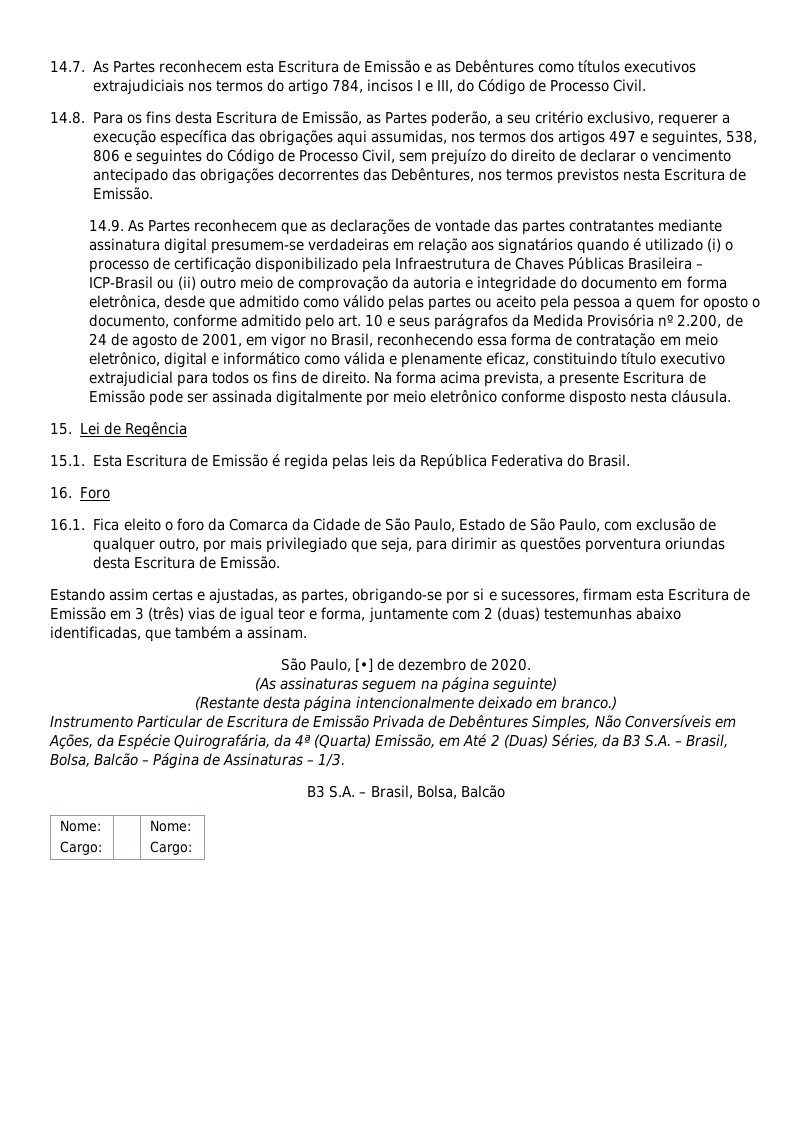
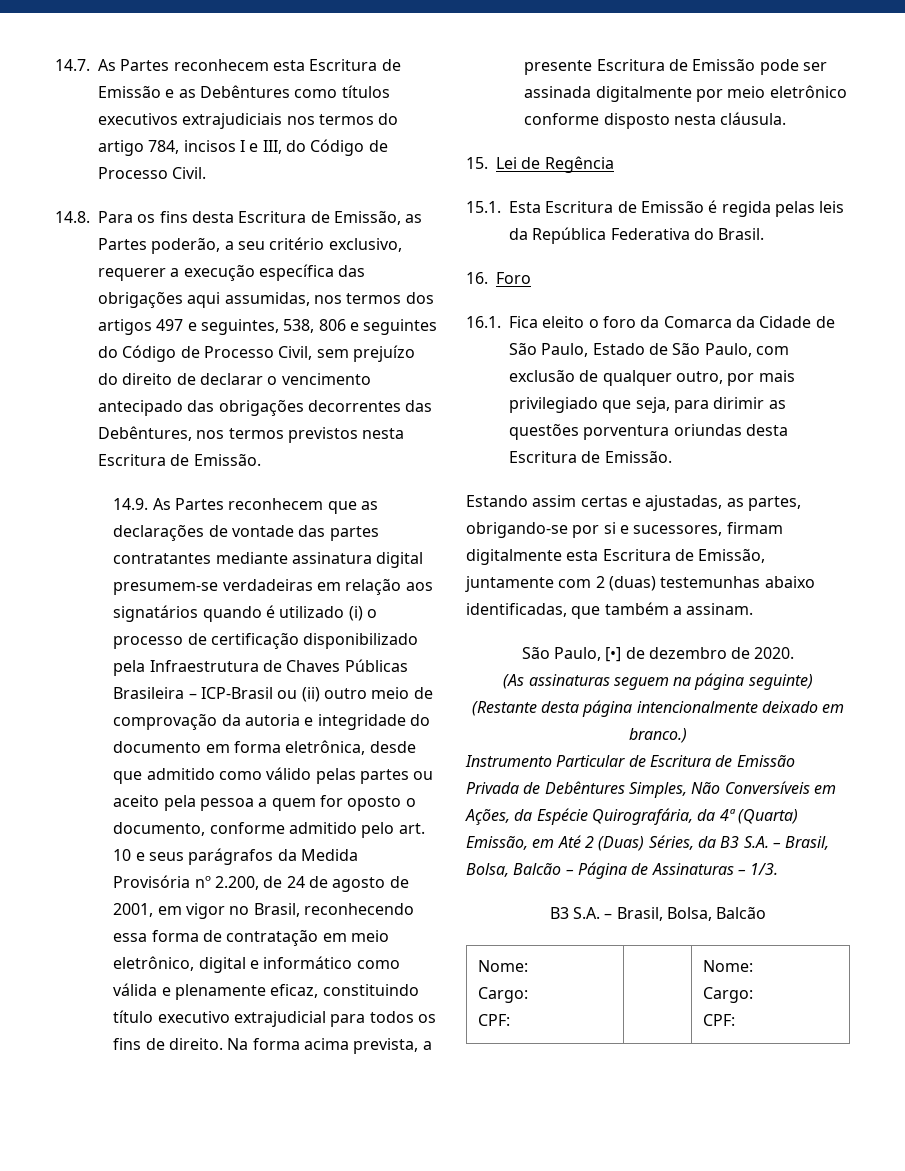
- Estando assim certas e ajustadas, as partes, obrigando-se por si e sucessores, firmam esta Escritura de Emissão em 3 (três) vias de igual teor e forma, juntamente com 2 (duas) testemunhas abaixo identificadas, que também a assinam.
+ Estando assim certas e ajustadas, as partes, obrigando-se por si e sucessores, firmam digitalmente esta Escritura de Emissão, juntamente com 2 (duas) testemunhas abaixo identificadas, que também a assinam.
  Instrumento Particular de Escritura de Emissão Privada de Debêntures Simples, Não Conversíveis em Ações, da Espécie Quirografária, da 4ª (Quarta) Emissão, em Até 2 (Duas) Séries, da B3 S.A. – Brasil, Bolsa, Balcão – Página de Assinaturas – 1/3.
  B3 S.A. – Brasil, Bolsa, Balcão
  Nome:
- Cargo: | | Nome:
  Cargo:
+ CPF: | | Nome:
+ Cargo:
+ CPF:

